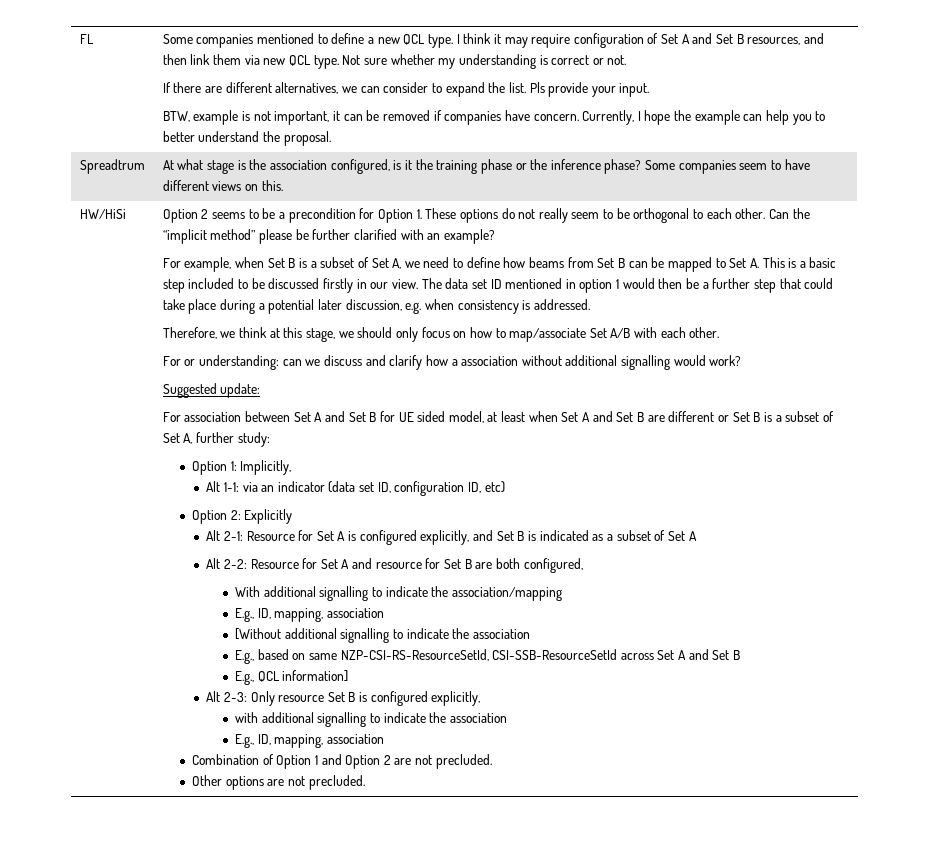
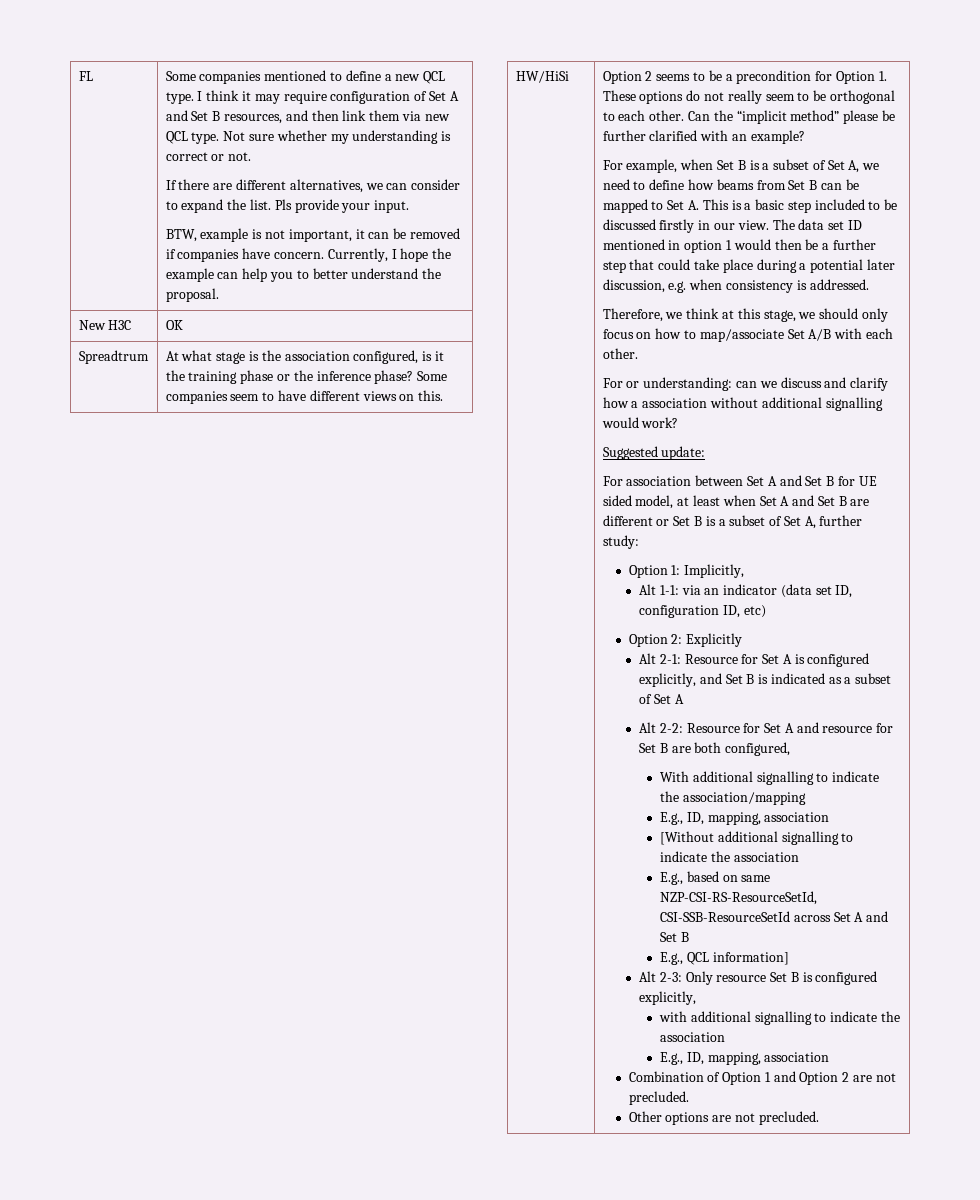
+ New H3C | OK

